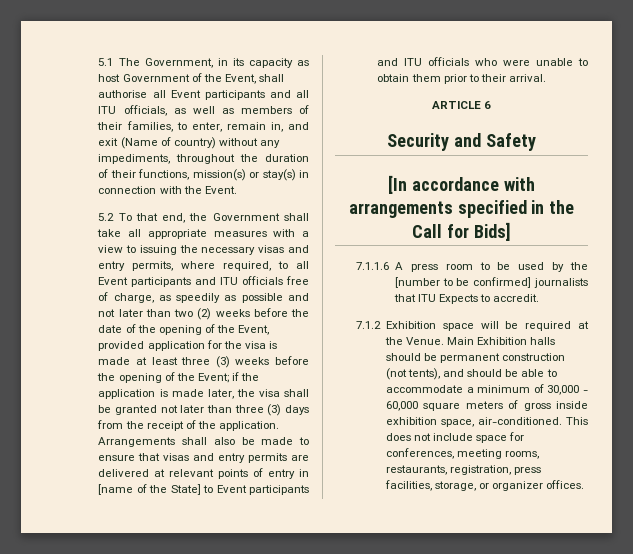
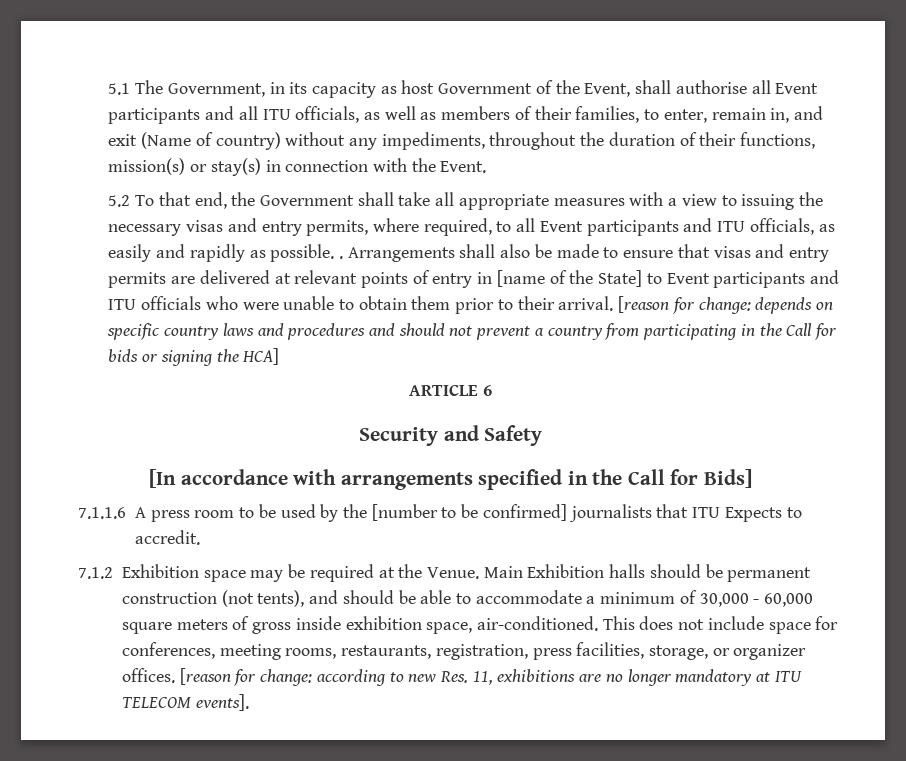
- 5.2 To that end, the Government shall take all appropriate measures with a view to issuing the necessary visas and entry permits, where required, to all Event participants and ITU officials free of charge, as speedily as possible and not later than two (2) weeks before the date of the opening of the Event, provided application for the visa is made at least three (3) weeks before the opening of the Event; if the application is made later, the visa shall be granted not later than three (3) days from the receipt of the application.
+ 5.2 To that end, the Government shall take all appropriate measures with a view to issuing the necessary visas and entry permits, where required, to all Event participants and ITU officials, as easily and rapidly as possible. .
+ [reason for change: depends on specific country laws and procedures and should not prevent a country from participating in the Call for bids or signing the HCA]
- 7.1.2 Exhibition space will be required at the Venue.
+ 7.1.2 Exhibition space may be required at the Venue.
+ [reason for change: according to new Res. 11, exhibitions are no longer mandatory at ITU TELECOM events].

